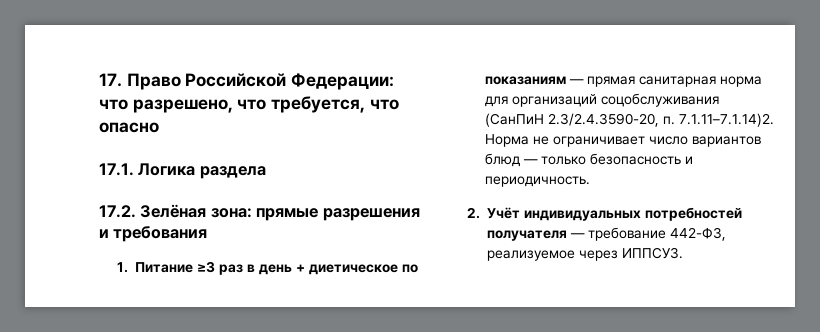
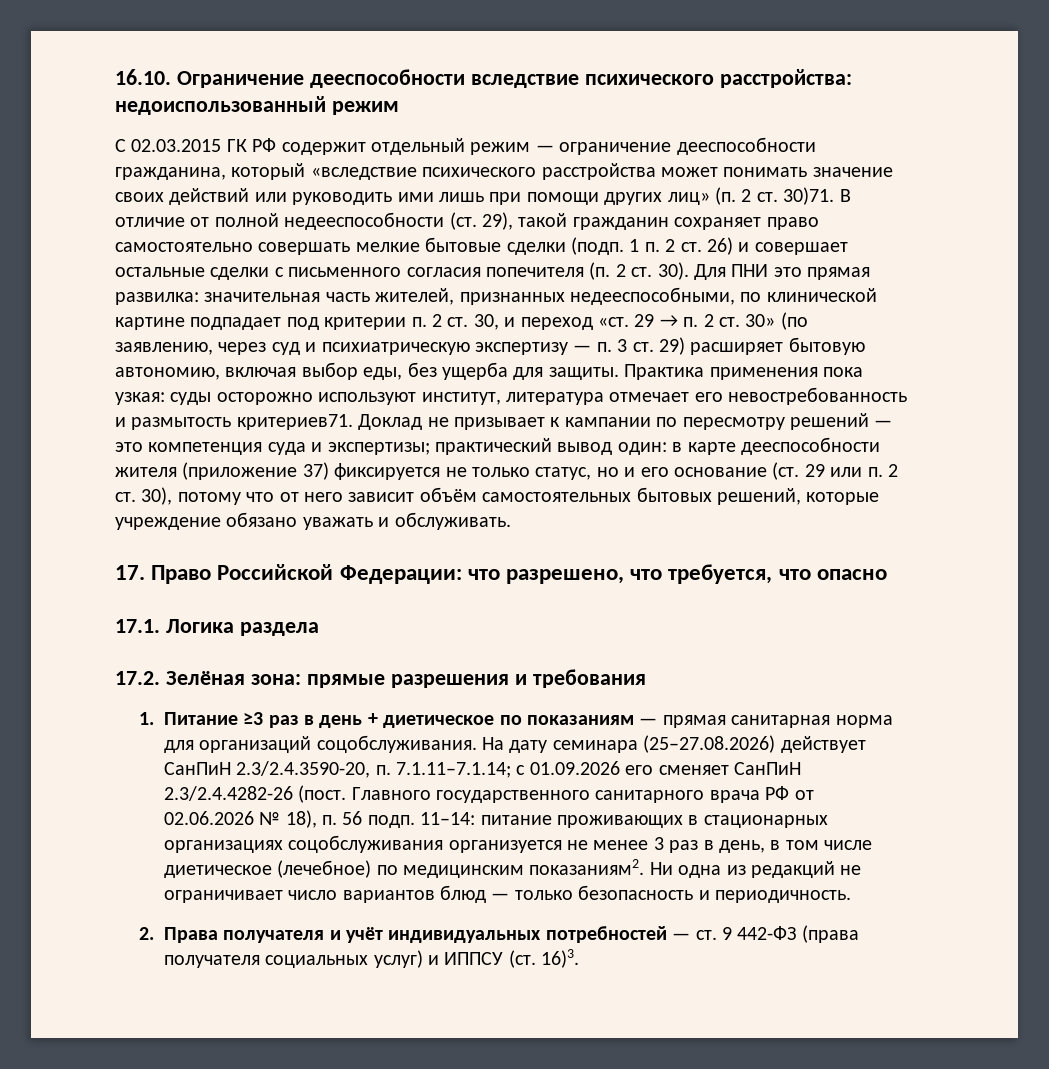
+ 16.10. Ограничение дееспособности вследствие психического расстройства: недоиспользованный режим
+ С 02.03.2015 ГК РФ содержит отдельный режим — ограничение дееспособности гражданина, который «вследствие психического расстройства может понимать значение своих действий или руководить ими лишь при помощи других лиц» (п. 2 ст. 30)71. В отличие от полной недееспособности (ст. 29), такой гражданин сохраняет право самостоятельно совершать мелкие бытовые сделки (подп. 1 п. 2 ст. 26) и совершает остальные сделки с письменного согласия попечителя (п. 2 ст. 30). Для ПНИ это прямая развилка: значительная часть жителей, признанных недееспособными, по клинической картине подпадает под критерии п. 2 ст. 30, и переход «ст. 29 → п. 2 ст. 30» (по заявлению, через суд и психиатрическую экспертизу — п. 3 ст. 29) расширяет бытовую автономию, включая выбор еды, без ущерба для защиты. Практика применения пока узкая: суды осторожно используют институт, литература отмечает его невостребованность и размытость критериев71. Доклад не призывает к кампании по пересмотру решений — это компетенция суда и экспертизы; практический вывод один: в карте дееспособности жителя (приложение 37) фиксируется не только статус, но и его основание (ст. 29 или п. 2 ст. 30), потому что от него зависит объём самостоятельных бытовых решений, которые учреждение обязано уважать и обслуживать.
- 1. Питание ≥3 раз в день + диетическое по показаниям — прямая санитарная норма для организаций соцобслуживания (СанПиН 2.3/2.4.3590-20, п. 7.1.11–7.1.14)2. Норма не ограничивает число вариантов блюд — только безопасность и периодичность.
+ 1. Питание ≥3 раз в день + диетическое по показаниям — прямая санитарная норма для организаций соцобслуживания. На дату семинара (25–27.08.2026) действует СанПиН 2.3/2.4.3590-20, п. 7.1.11–7.1.14; с 01.09.2026 его сменяет СанПиН 2.3/2.4.4282-26 (пост. Главного государственного санитарного врача РФ от 02.06.2026 № 18), п. 56 подп. 11–14: питание проживающих в стационарных организациях соцобслуживания организуется не менее 3 раз в день, в том числе диетическое (лечебное) по медицинским показаниям2. Ни одна из редакций не ограничивает число вариантов блюд — только безопасность и периодичность.
- 2. Учёт индивидуальных потребностей получателя — требование 442-ФЗ, реализуемое через ИППСУ3.
+ 2. Права получателя и учёт индивидуальных потребностей — ст. 9 442-ФЗ (права получателя социальных услуг) и ИППСУ (ст. 16)3.

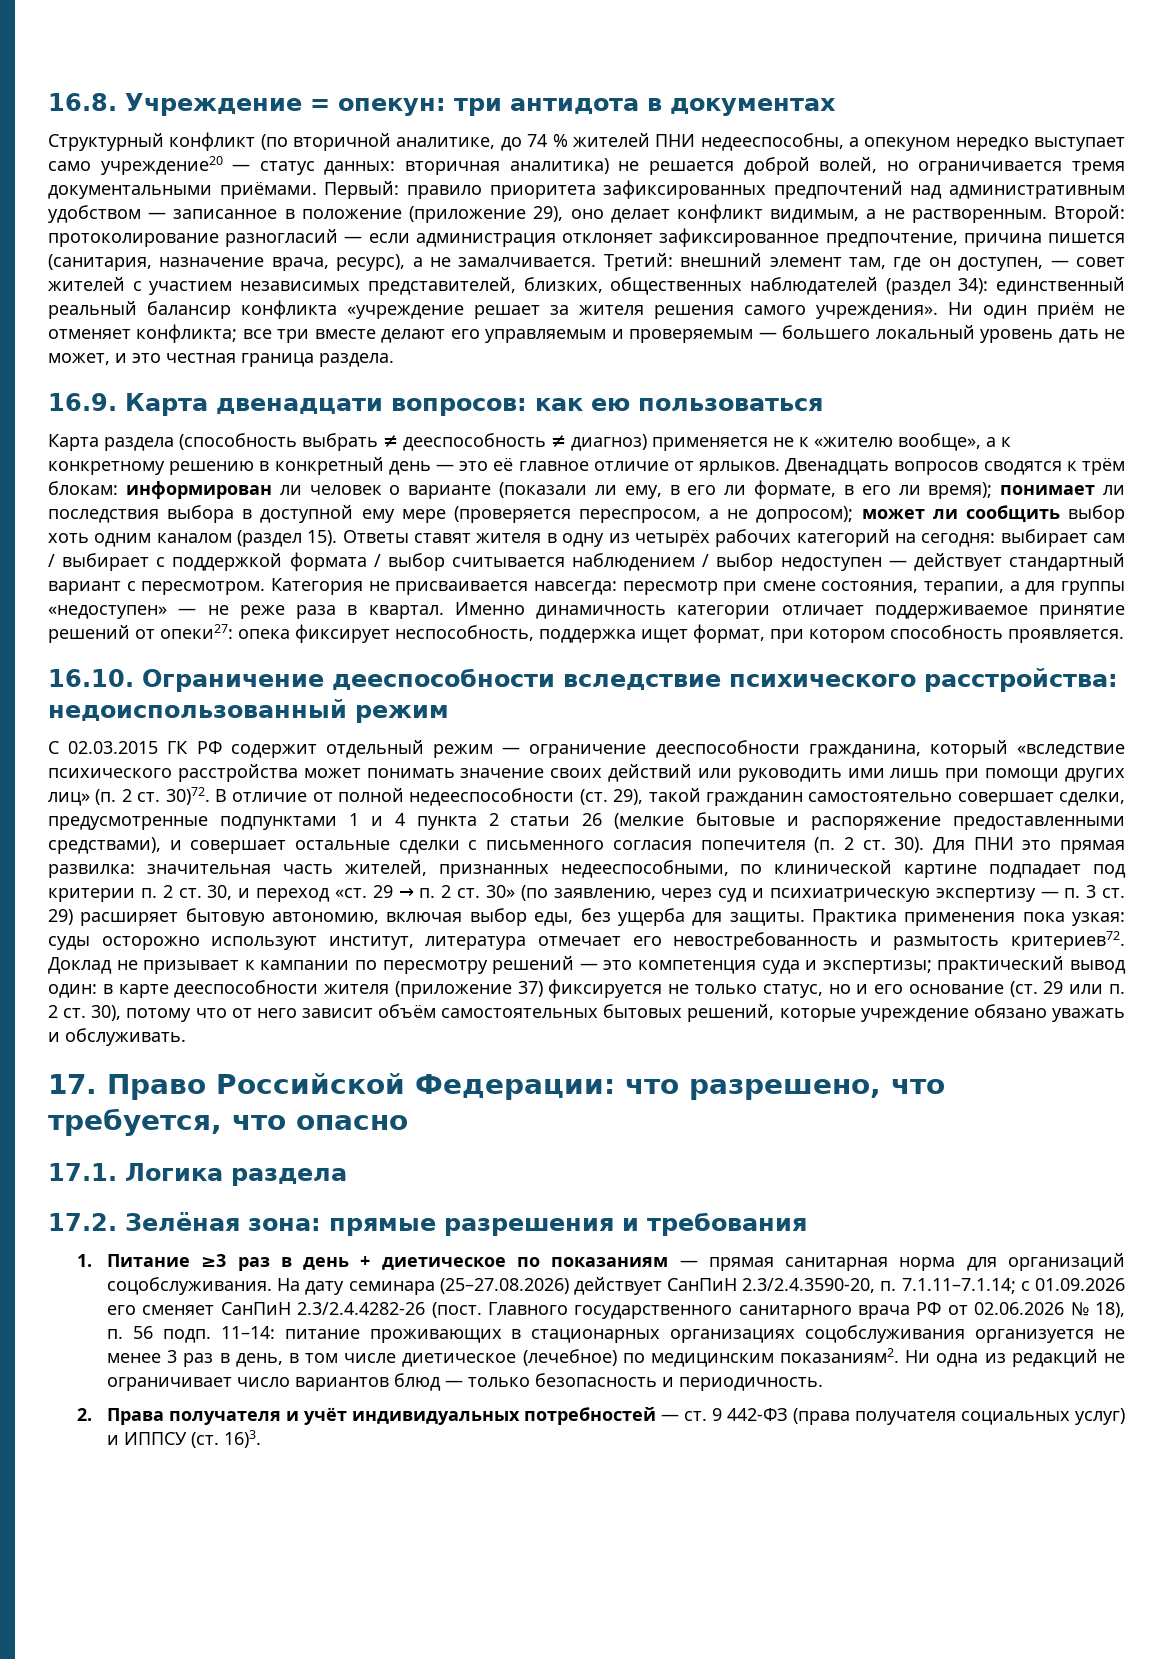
+ 16.8. Учреждение = опекун: три антидота в документах
+ Структурный конфликт (по вторичной аналитике, до 74 % жителей ПНИ недееспособны, а опекуном нередко выступает само учреждение20 — статус данных: вторичная аналитика) не решается доброй волей, но ограничивается тремя документальными приёмами. Первый: правило приоритета зафиксированных предпочтений над административным удобством — записанное в положение (приложение 29), оно делает конфликт видимым, а не растворенным. Второй: протоколирование разногласий — если администрация отклоняет зафиксированное предпочтение, причина пишется (санитария, назначение врача, ресурс), а не замалчивается. Третий: внешний элемент там, где он доступен, — совет жителей с участием независимых представителей, близких, общественных наблюдателей (раздел 34): единственный реальный балансир конфликта «учреждение решает за жителя решения самого учреждения». Ни один приём не отменяет конфликта; все три вместе делают его управляемым и проверяемым — большего локальный уровень дать не может, и это честная граница раздела.
+ 16.9. Карта двенадцати вопросов: как ею пользоваться
+ Карта раздела (способность выбрать ≠ дееспособность ≠ диагноз) применяется не к «жителю вообще», а к конкретному решению в конкретный день — это её главное отличие от ярлыков. Двенадцать вопросов сводятся к трём блокам: информирован ли человек о варианте (показали ли ему, в его ли формате, в его ли время); понимает ли последствия выбора в доступной ему мере (проверяется переспросом, а не допросом); может ли сообщить выбор хоть одним каналом (раздел 15). Ответы ставят жителя в одну из четырёх рабочих категорий на сегодня: выбирает сам / выбирает с поддержкой формата / выбор считывается наблюдением / выбор недоступен — действует стандартный вариант с пересмотром. Категория не присваивается навсегда: пересмотр при смене состояния, терапии, а для группы «недоступен» — не реже раза в квартал. Именно динамичность категории отличает поддерживаемое принятие решений от опеки27: опека фиксирует неспособность, поддержка ищет формат, при котором способность проявляется.
- С 02.03.2015 ГК РФ содержит отдельный режим — ограничение дееспособности гражданина, который «вследствие психического расстройства может понимать значение своих действий или руководить ими лишь при помощи других лиц» (п. 2 ст. 30)71.
+ С 02.03.2015 ГК РФ содержит отдельный режим — ограничение дееспособности гражданина, который «вследствие психического расстройства может понимать значение своих действий или руководить ими лишь при помощи других лиц» (п. 2 ст. 30)72.
- В отличие от полной недееспособности (ст. 29), такой гражданин сохраняет право самостоятельно совершать мелкие бытовые сделки (подп. 1 п. 2 ст. 26) и совершает остальные сделки с письменного согласия попечителя (п. 2 ст. 30).
+ В отличие от полной недееспособности (ст. 29), такой гражданин самостоятельно совершает сделки, предусмотренные подпунктами 1 и 4 пункта 2 статьи 26 (мелкие бытовые и распоряжение предоставленными средствами), и совершает остальные сделки с письменного согласия попечителя (п. 2 ст. 30).
- Практика применения пока узкая: суды осторожно используют институт, литература отмечает его невостребованность и размытость критериев71.
+ Практика применения пока узкая: суды осторожно используют институт, литература отмечает его невостребованность и размытость критериев72.

